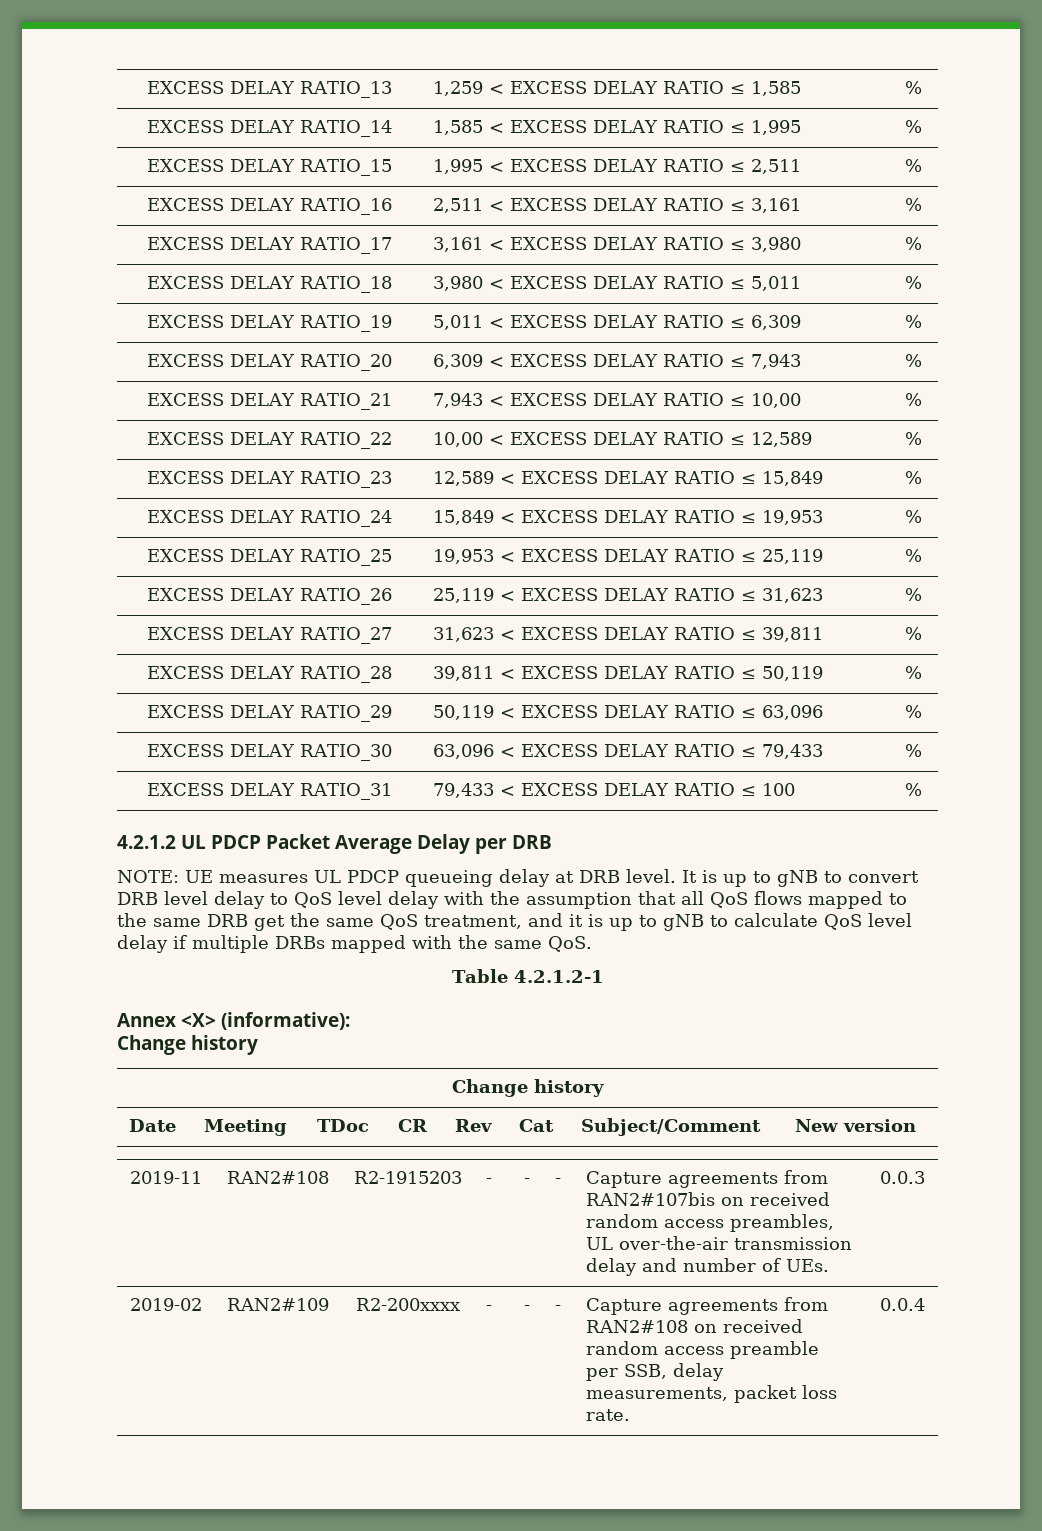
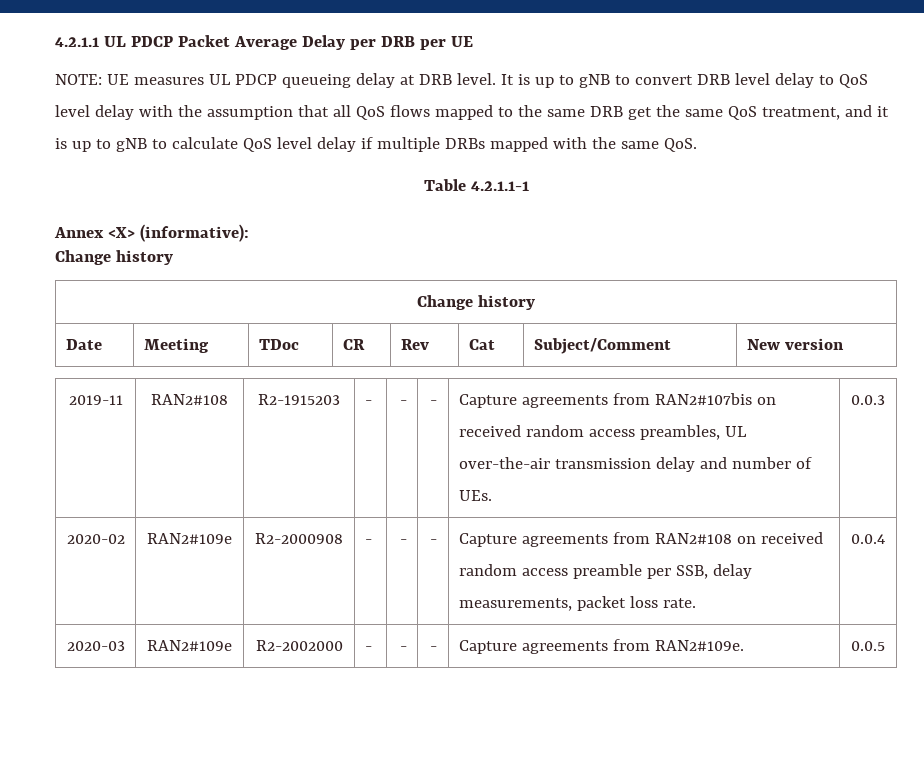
- EXCESS DELAY RATIO_13 | 1,259 < EXCESS DELAY RATIO ≤ 1,585 | %
- EXCESS DELAY RATIO_14 | 1,585 < EXCESS DELAY RATIO ≤ 1,995 | %
- EXCESS DELAY RATIO_15 | 1,995 < EXCESS DELAY RATIO ≤ 2,511 | %
- EXCESS DELAY RATIO_16 | 2,511 < EXCESS DELAY RATIO ≤ 3,161 | %
- EXCESS DELAY RATIO_17 | 3,161 < EXCESS DELAY RATIO ≤ 3,980 | %
- EXCESS DELAY RATIO_18 | 3,980 < EXCESS DELAY RATIO ≤ 5,011 | %
- EXCESS DELAY RATIO_19 | 5,011 < EXCESS DELAY RATIO ≤ 6,309 | %
- EXCESS DELAY RATIO_20 | 6,309 < EXCESS DELAY RATIO ≤ 7,943 | %
- EXCESS DELAY RATIO_21 | 7,943 < EXCESS DELAY RATIO ≤ 10,00 | %
- EXCESS DELAY RATIO_22 | 10,00 < EXCESS DELAY RATIO ≤ 12,589 | %
- EXCESS DELAY RATIO_23 | 12,589 < EXCESS DELAY RATIO ≤ 15,849 | %
- EXCESS DELAY RATIO_24 | 15,849 < EXCESS DELAY RATIO ≤ 19,953 | %
- EXCESS DELAY RATIO_25 | 19,953 < EXCESS DELAY RATIO ≤ 25,119 | %
- EXCESS DELAY RATIO_26 | 25,119 < EXCESS DELAY RATIO ≤ 31,623 | %
- EXCESS DELAY RATIO_27 | 31,623 < EXCESS DELAY RATIO ≤ 39,811 | %
- EXCESS DELAY RATIO_28 | 39,811 < EXCESS DELAY RATIO ≤ 50,119 | %
- EXCESS DELAY RATIO_29 | 50,119 < EXCESS DELAY RATIO ≤ 63,096 | %
- EXCESS DELAY RATIO_30 | 63,096 < EXCESS DELAY RATIO ≤ 79,433 | %
- EXCESS DELAY RATIO_31 | 79,433 < EXCESS DELAY RATIO ≤ 100 | %
- 4.2.1.2 UL PDCP Packet Average Delay per DRB
+ 4.2.1.1 UL PDCP Packet Average Delay per DRB per UE
- Table 4.2.1.2-1
+ Table 4.2.1.1-1
- 2019-02 | RAN2#109 | R2-200xxxx | - | - | - | Capture agreements from RAN2#108 on received random access preamble per SSB, delay measurements, packet loss rate. | 0.0.4
+ 2020-02 | RAN2#109e | R2-2000908 | - | - | - | Capture agreements from RAN2#108 on received random access preamble per SSB, delay measurements, packet loss rate. | 0.0.4
+ 2020-03 | RAN2#109e | R2-2002000 | - | - | - | Capture agreements from RAN2#109e. | 0.0.5

